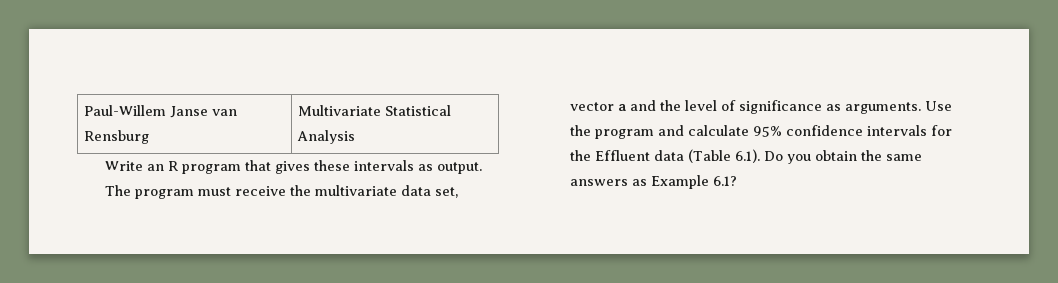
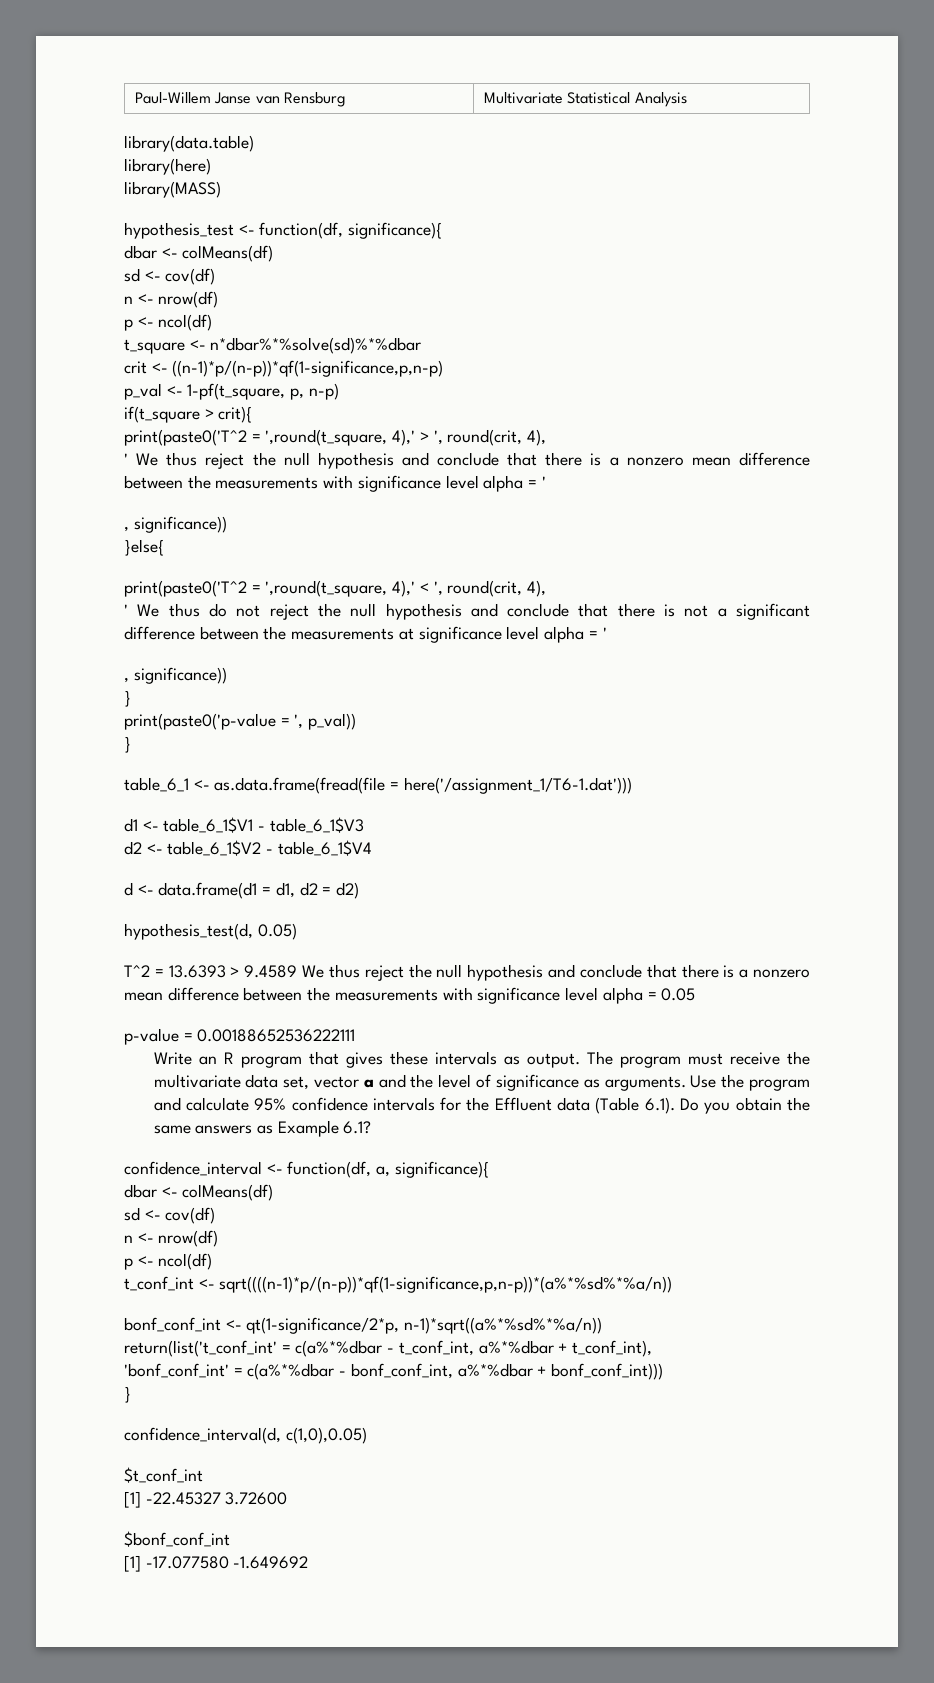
+ library(data.table)
+ library(here)
+ library(MASS)
+ hypothesis_test <- function(df, significance){
+ dbar <- colMeans(df)
+ sd <- cov(df)
+ n <- nrow(df)
+ p <- ncol(df)
+ t_square <- n*dbar%*%solve(sd)%*%dbar
+ crit <- ((n-1)*p/(n-p))*qf(1-significance,p,n-p)
+ p_val <- 1-pf(t_square, p, n-p)
+ if(t_square > crit){
+ print(paste0('T^2 = ',round(t_square, 4),' > ', round(crit, 4),
+ ' We thus reject the null hypothesis and conclude that there is a nonzero mean difference between the measurements with significance level alpha = '
+ , significance))
+ }else{
+ print(paste0('T^2 = ',round(t_square, 4),' < ', round(crit, 4),
+ ' We thus do not reject the null hypothesis and conclude that there is not a significant difference between the measurements at significance level alpha = '
+ , significance))
+ }
+ print(paste0('p-value = ', p_val))
+ }
+ table_6_1 <- as.data.frame(fread(file = here('/assignment_1/T6-1.dat')))
+ d1 <- table_6_1$V1 - table_6_1$V3
+ d2 <- table_6_1$V2 - table_6_1$V4
+ d <- data.frame(d1 = d1, d2 = d2)
+ hypothesis_test(d, 0.05)
+ T^2 = 13.6393 > 9.4589 We thus reject the null hypothesis and conclude that there is a nonzero mean difference between the measurements with significance level alpha = 0.05
+ p-value = 0.00188652536222111
+ confidence_interval <- function(df, a, significance){
+ dbar <- colMeans(df)
+ sd <- cov(df)
+ n <- nrow(df)
+ p <- ncol(df)
+ t_conf_int <- sqrt((((n-1)*p/(n-p))*qf(1-significance,p,n-p))*(a%*%sd%*%a/n))
+ bonf_conf_int <- qt(1-significance/2*p, n-1)*sqrt((a%*%sd%*%a/n))
+ return(list('t_conf_int' = c(a%*%dbar - t_conf_int, a%*%dbar + t_conf_int),
+ 'bonf_conf_int' = c(a%*%dbar - bonf_conf_int, a%*%dbar + bonf_conf_int)))
+ }
+ confidence_interval(d, c(1,0),0.05)
+ $t_conf_int
+ [1] -22.45327 3.72600
+ $bonf_conf_int
+ [1] -17.077580 -1.649692

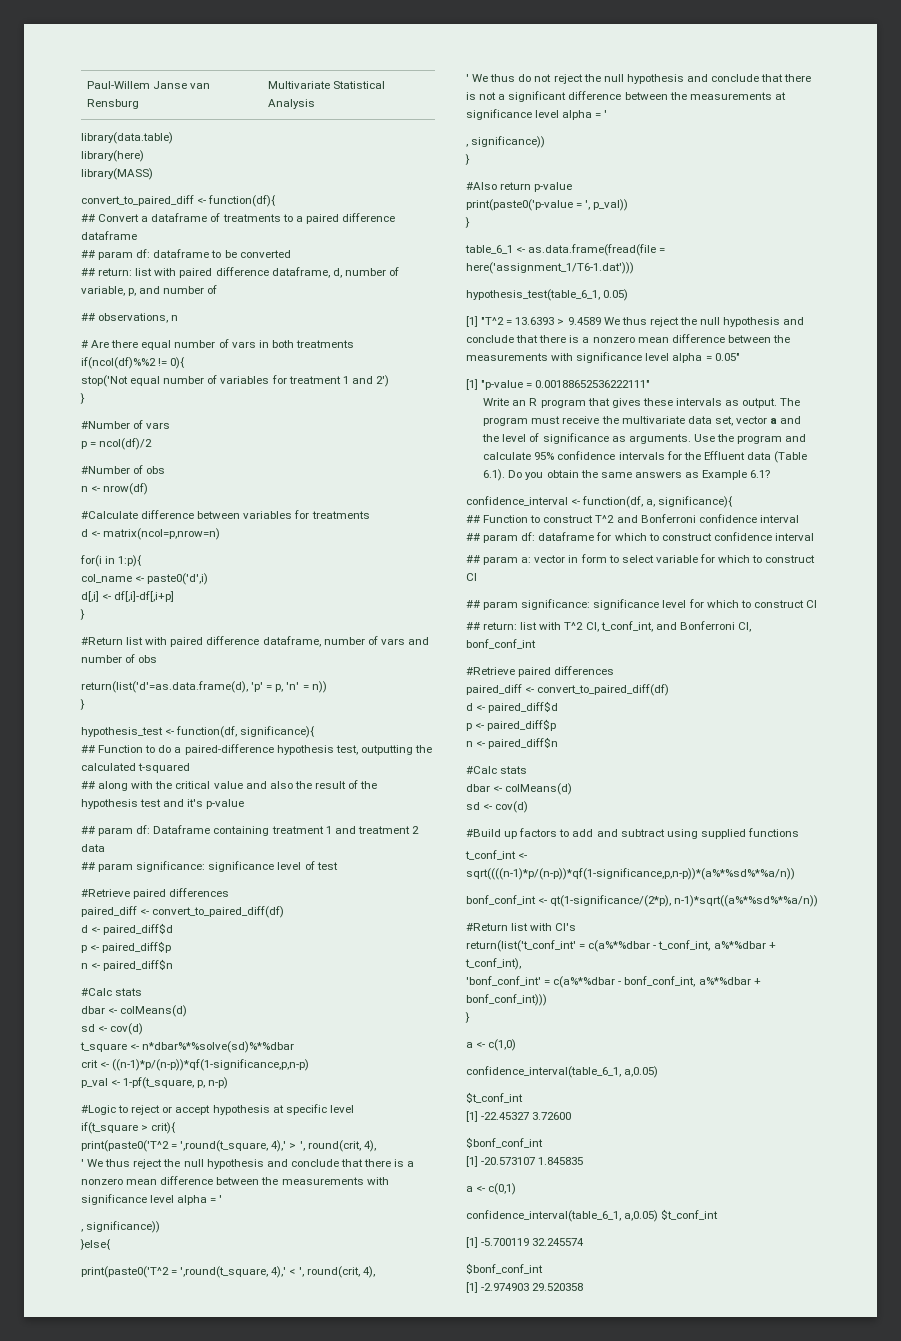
+ convert_to_paired_diff <- function(df){
+ ## Convert a dataframe of treatments to a paired difference dataframe
+ ## param df: dataframe to be converted
+ ## return: list with paired difference dataframe, d, number of variable, p, and number of
+ ## observations, n
+ # Are there equal number of vars in both treatments
+ if(ncol(df)%%2 != 0){
+ stop('Not equal number of variables for treatment 1 and 2')
+ }
+ #Number of vars
+ p = ncol(df)/2
+ #Number of obs
+ n <- nrow(df)
+ #Calculate difference between variables for treatments
+ d <- matrix(ncol=p,nrow=n)
+ for(i in 1:p){
+ col_name <- paste0('d',i)
+ d[,i] <- df[,i]-df[,i+p]
+ }
+ #Return list with paired difference dataframe, number of vars and number of obs
+ return(list('d'=as.data.frame(d), 'p' = p, 'n' = n))
+ }
  hypothesis_test <- function(df, significance){
- dbar <- colMeans(df)
- sd <- cov(df)
- n <- nrow(df)
- p <- ncol(df)
+ ## Function to do a paired-difference hypothesis test, outputting the calculated t-squared
+ ## along with the critical value and also the result of the hypothesis test and it's p-value
+ ## param df: Dataframe containing treatment 1 and treatment 2 data
+ ## param significance: significance level of test
+ #Retrieve paired differences
+ paired_diff <- convert_to_paired_diff(df)
+ d <- paired_diff$d
+ p <- paired_diff$p
+ n <- paired_diff$n
+ #Calc stats
+ dbar <- colMeans(d)
+ sd <- cov(d)
+ #Logic to reject or accept hypothesis at specific level
+ #Also return p-value
- table_6_1 <- as.data.frame(fread(file = here('/assignment_1/T6-1.dat')))
- d1 <- table_6_1$V1 - table_6_1$V3
- d2 <- table_6_1$V2 - table_6_1$V4
- d <- data.frame(d1 = d1, d2 = d2)
- hypothesis_test(d, 0.05)
+ table_6_1 <- as.data.frame(fread(file = here('assignment_1/T6-1.dat')))
+ hypothesis_test(table_6_1, 0.05)
- T^2 = 13.6393 > 9.4589 We thus reject the null hypothesis and conclude that there is a nonzero mean difference between the measurements with significance level alpha = 0.05
- p-value = 0.00188652536222111
+ [1] "T^2 = 13.6393 > 9.4589 We thus reject the null hypothesis and conclude that there is a nonzero mean difference between the measurements with significance level alpha = 0.05"
+ [1] "p-value = 0.00188652536222111"
  confidence_interval <- function(df, a, significance){
- dbar <- colMeans(df)
- sd <- cov(df)
- n <- nrow(df)
- p <- ncol(df)
+ ## Function to construct T^2 and Bonferroni confidence interval
+ ## param df: dataframe for which to construct confidence interval
+ ## param a: vector in form to select variable for which to construct CI
+ ## param significance: significance level for which to construct CI
+ ## return: list with T^2 CI, t_conf_int, and Bonferroni CI, bonf_conf_int
+ #Retrieve paired differences
+ paired_diff <- convert_to_paired_diff(df)
+ d <- paired_diff$d
+ p <- paired_diff$p
+ n <- paired_diff$n
+ #Calc stats
+ dbar <- colMeans(d)
+ sd <- cov(d)
+ #Build up factors to add and subtract using supplied functions
- bonf_conf_int <- qt(1-significance/2*p, n-1)*sqrt((a%*%sd%*%a/n))
+ bonf_conf_int <- qt(1-significance/(2*p), n-1)*sqrt((a%*%sd%*%a/n))
+ #Return list with CI's
- confidence_interval(d, c(1,0),0.05)
+ a <- c(1,0)
+ confidence_interval(table_6_1, a,0.05)
- [1] -17.077580 -1.649692
+ [1] -20.573107 1.845835
+ a <- c(0,1)
+ confidence_interval(table_6_1, a,0.05) $t_conf_int
+ [1] -5.700119 32.245574
+ $bonf_conf_int
+ [1] -2.974903 29.520358

